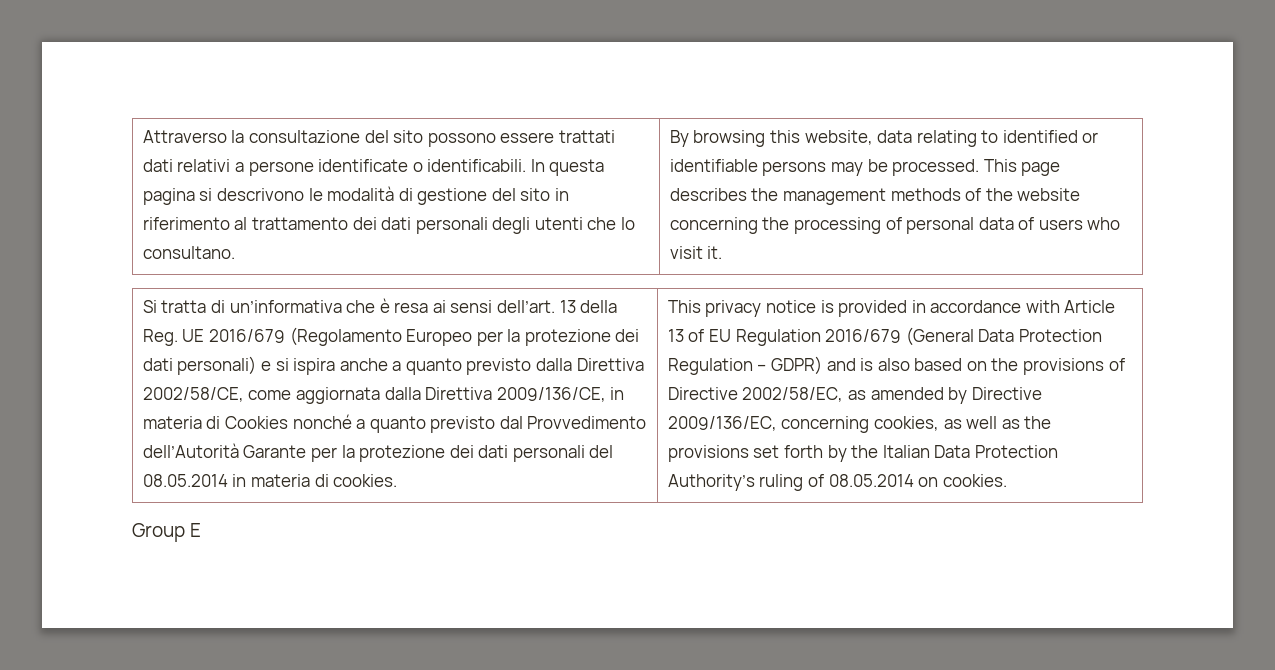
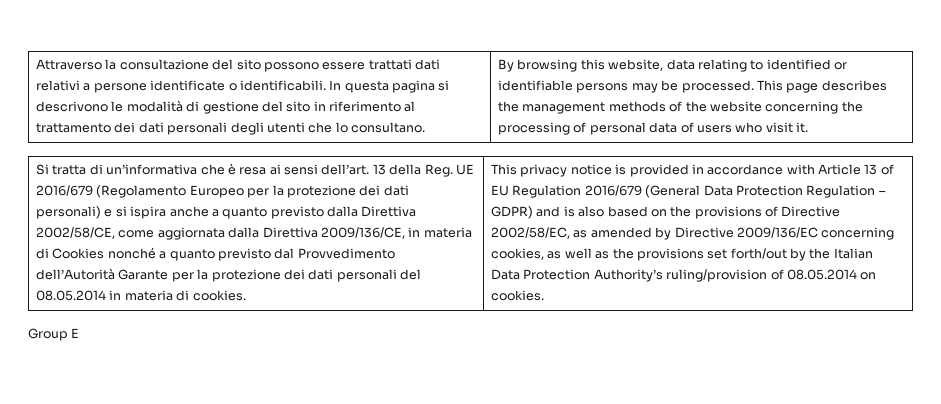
- This privacy notice is provided in accordance with Article 13 of EU Regulation 2016/679 (General Data Protection Regulation – GDPR) and is also based on the provisions of Directive 2002/58/EC, as amended by Directive 2009/136/EC, concerning cookies, as well as the provisions set forth by the Italian Data Protection Authority’s ruling of 08.05.2014 on cookies.
+ This privacy notice is provided in accordance with Article 13 of EU Regulation 2016/679 (General Data Protection Regulation – GDPR) and is also based on the provisions of Directive 2002/58/EC, as amended by Directive 2009/136/EC concerning cookies, as well as the provisions set forth/out by the Italian Data Protection Authority’s ruling/provision of 08.05.2014 on cookies.

